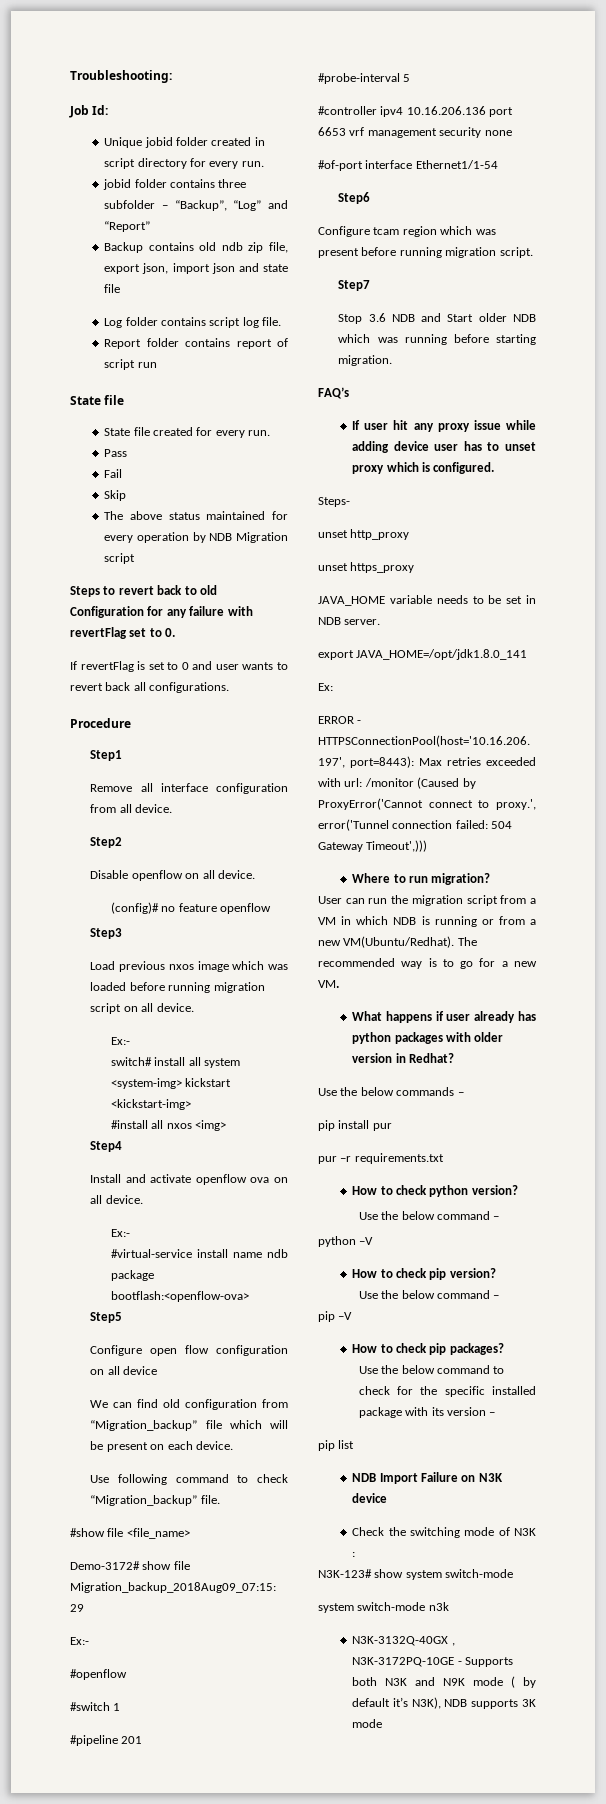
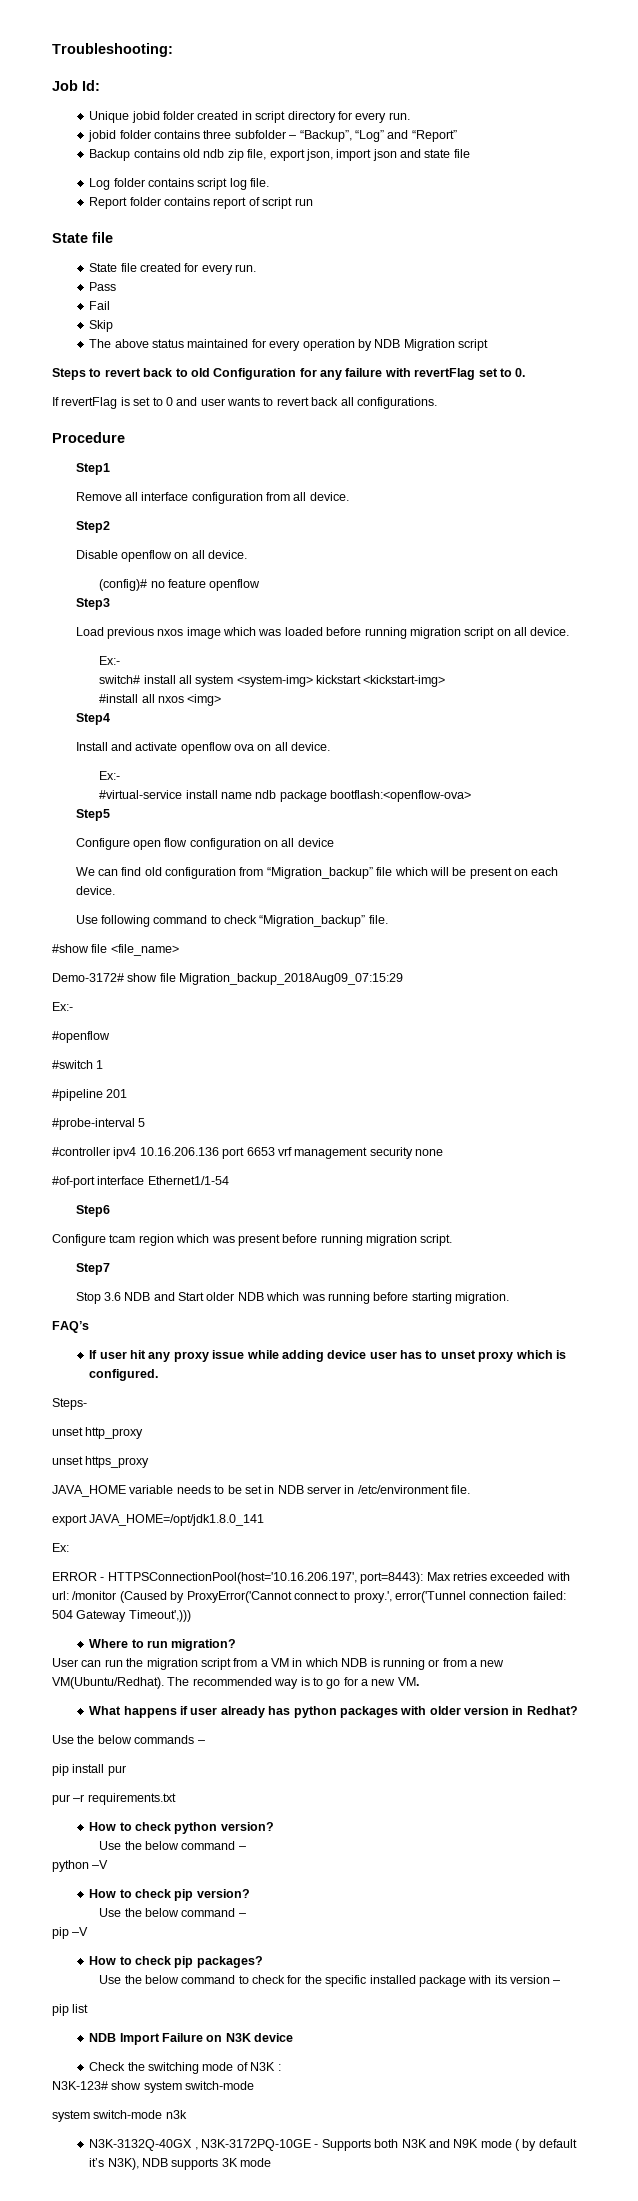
- JAVA_HOME variable needs to be set in NDB server.
+ JAVA_HOME variable needs to be set in NDB server in /etc/environment file.

